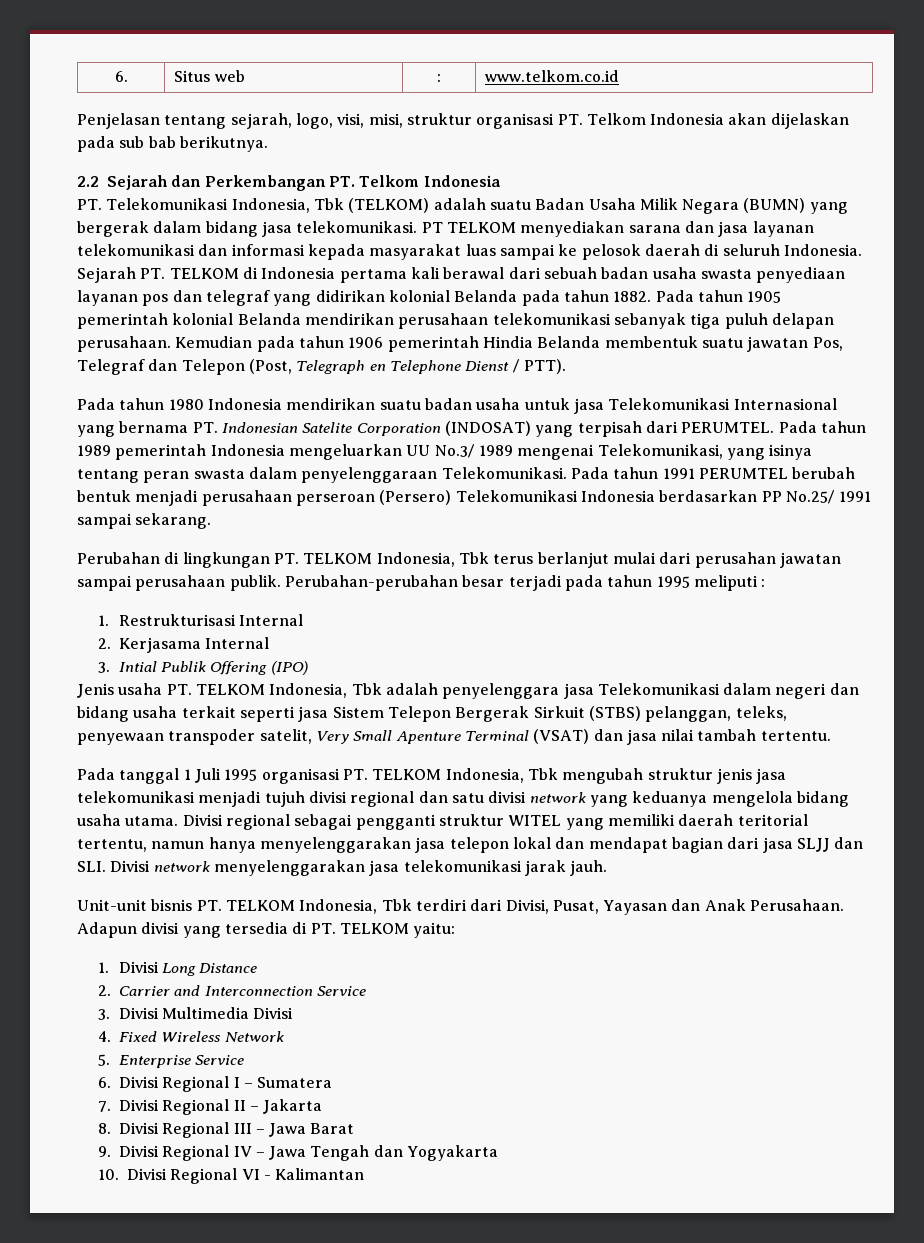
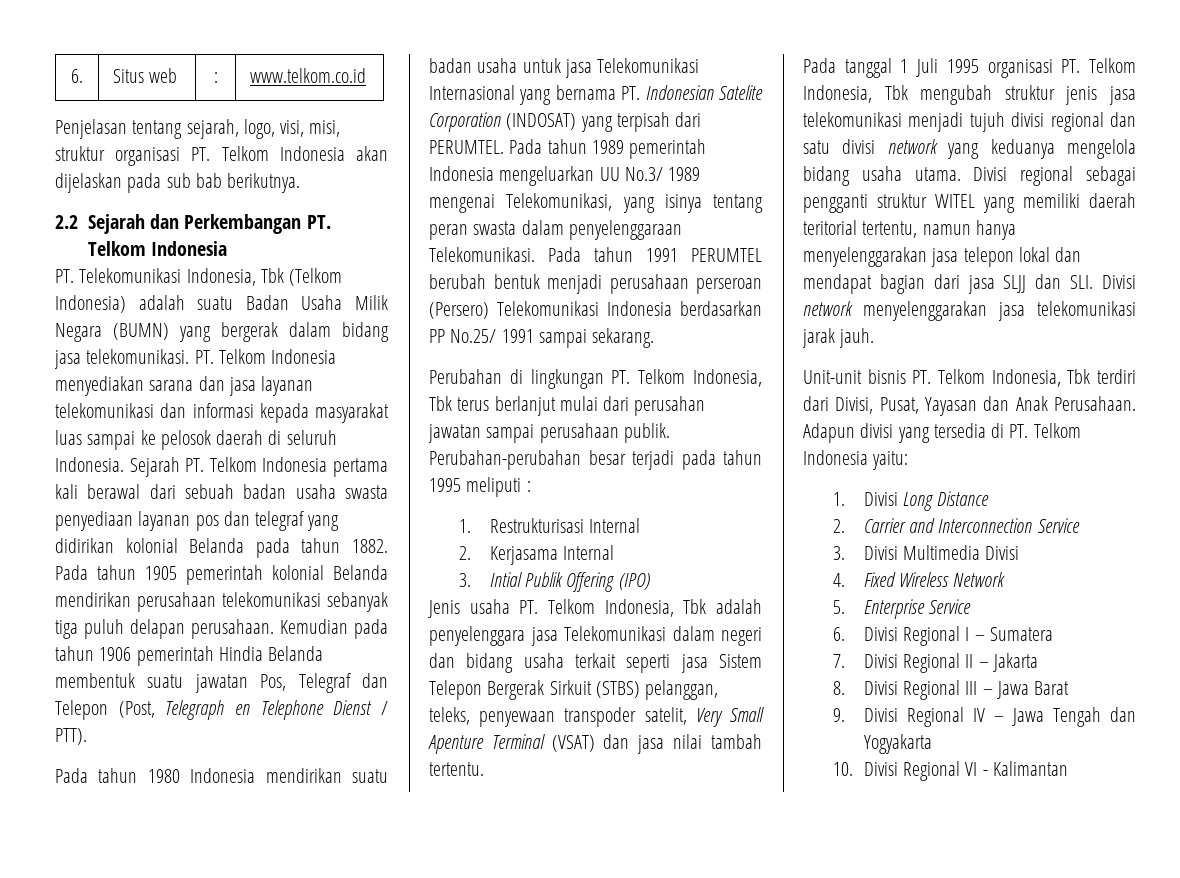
- PT. Telekomunikasi Indonesia, Tbk (TELKOM) adalah suatu Badan Usaha Milik Negara (BUMN) yang bergerak dalam bidang jasa telekomunikasi.
+ PT. Telekomunikasi Indonesia, Tbk (Telkom Indonesia) adalah suatu Badan Usaha Milik Negara (BUMN) yang bergerak dalam bidang jasa telekomunikasi.
- PT TELKOM menyediakan sarana dan jasa layanan telekomunikasi dan informasi kepada masyarakat luas sampai ke pelosok daerah di seluruh Indonesia.
+ PT. Telkom Indonesia menyediakan sarana dan jasa layanan telekomunikasi dan informasi kepada masyarakat luas sampai ke pelosok daerah di seluruh Indonesia.
- Sejarah PT. TELKOM di Indonesia pertama kali berawal dari sebuah badan usaha swasta penyediaan layanan pos dan telegraf yang didirikan kolonial Belanda pada tahun 1882.
+ Sejarah PT. Telkom Indonesia pertama kali berawal dari sebuah badan usaha swasta penyediaan layanan pos dan telegraf yang didirikan kolonial Belanda pada tahun 1882.
- Perubahan di lingkungan PT. TELKOM Indonesia, Tbk terus berlanjut mulai dari perusahan jawatan sampai perusahaan publik.
+ Perubahan di lingkungan PT. Telkom Indonesia, Tbk terus berlanjut mulai dari perusahan jawatan sampai perusahaan publik.
- Jenis usaha PT. TELKOM Indonesia, Tbk adalah penyelenggara jasa Telekomunikasi dalam negeri dan bidang usaha terkait seperti jasa Sistem Telepon Bergerak Sirkuit (STBS) pelanggan, teleks, penyewaan transpoder satelit, Very Small Apenture Terminal (VSAT) dan jasa nilai tambah tertentu.
+ Jenis usaha PT. Telkom Indonesia, Tbk adalah penyelenggara jasa Telekomunikasi dalam negeri dan bidang usaha terkait seperti jasa Sistem Telepon Bergerak Sirkuit (STBS) pelanggan, teleks, penyewaan transpoder satelit, Very Small Apenture Terminal (VSAT) dan jasa nilai tambah tertentu.
- Pada tanggal 1 Juli 1995 organisasi PT. TELKOM Indonesia, Tbk mengubah struktur jenis jasa telekomunikasi menjadi tujuh divisi regional dan satu divisi network yang keduanya mengelola bidang usaha utama.
+ Pada tanggal 1 Juli 1995 organisasi PT. Telkom Indonesia, Tbk mengubah struktur jenis jasa telekomunikasi menjadi tujuh divisi regional dan satu divisi network yang keduanya mengelola bidang usaha utama.
- Unit-unit bisnis PT. TELKOM Indonesia, Tbk terdiri dari Divisi, Pusat, Yayasan dan Anak Perusahaan.
+ Unit-unit bisnis PT. Telkom Indonesia, Tbk terdiri dari Divisi, Pusat, Yayasan dan Anak Perusahaan.
- Adapun divisi yang tersedia di PT. TELKOM yaitu:
+ Adapun divisi yang tersedia di PT. Telkom Indonesia yaitu:

